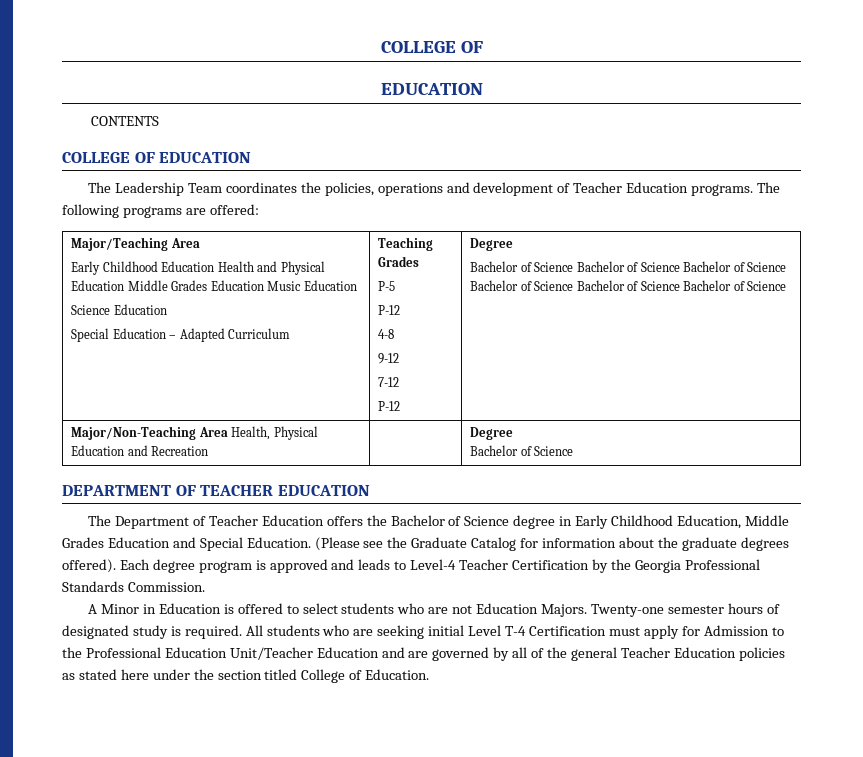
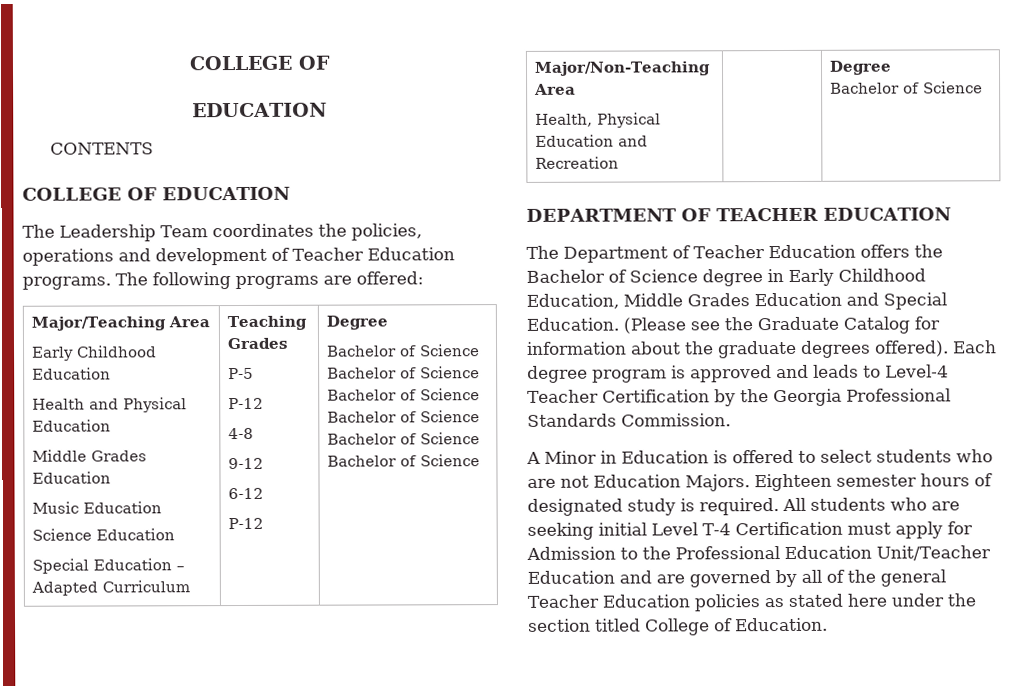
- Early Childhood Education Health and Physical Education Middle Grades Education Music Education
+ Early Childhood Education
+ Health and Physical Education
+ Middle Grades Education
+ Music Education
- 7-12
+ 6-12
- Major/Non-Teaching Area Health, Physical Education and Recreation | | Degree
+ Major/Non-Teaching Area
+ Health, Physical Education and Recreation | | Degree
- Twenty-one semester hours of designated study is required.
+ Eighteen semester hours of designated study is required.

